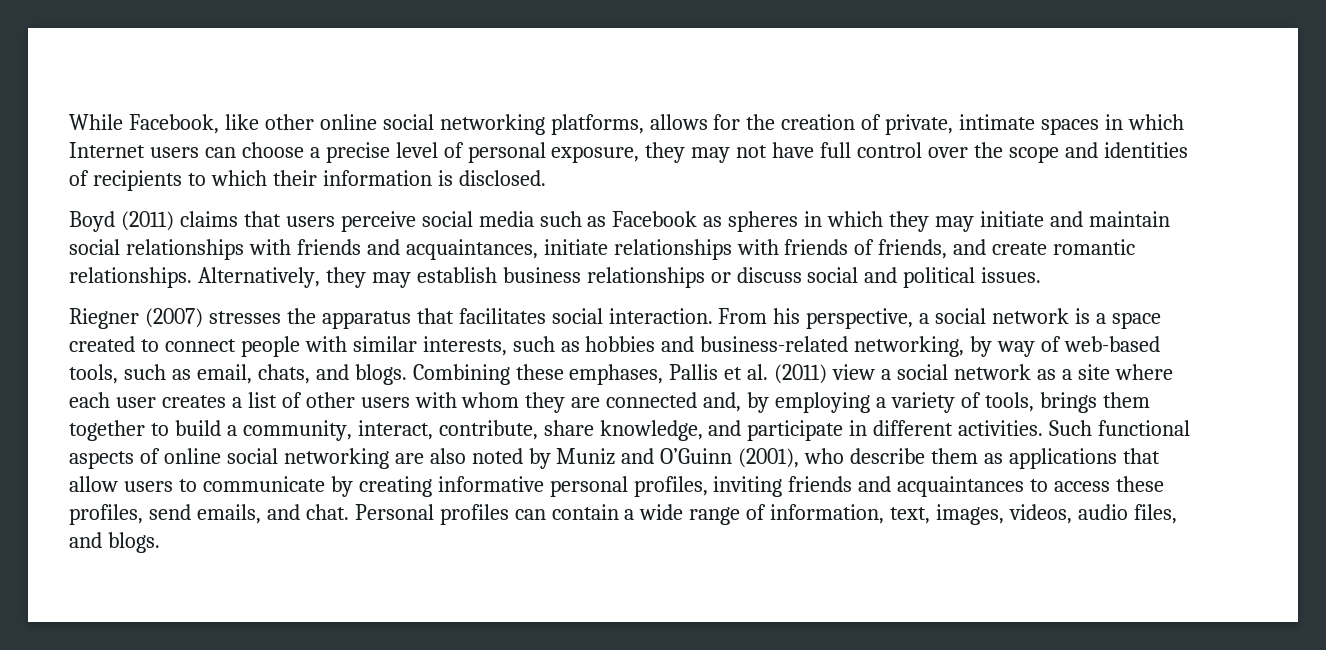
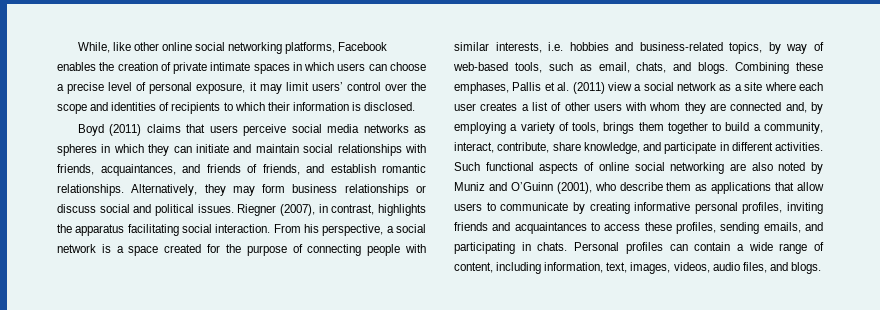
- While Facebook, like other online social networking platforms, allows for the creation of private, intimate spaces in which Internet users can choose a precise level of personal exposure, they may not have full control over the scope and identities of recipients to which their information is disclosed.
+ While, like other online social networking platforms, Facebook enables the creation of private intimate spaces in which users can choose a precise level of personal exposure, it may limit users’ control over the scope and identities of recipients to which their information is disclosed.
- Boyd (2011) claims that users perceive social media such as Facebook as spheres in which they may initiate and maintain social relationships with friends and acquaintances, initiate relationships with friends of friends, and create romantic relationships.
+ Boyd (2011) claims that users perceive social media networks as spheres in which they can initiate and maintain social relationships with friends, acquaintances, and friends of friends, and establish romantic relationships.
- Alternatively, they may establish business relationships or discuss social and political issues.
- Riegner (2007) stresses the apparatus that facilitates social interaction.
+ Alternatively, they may form business relationships or discuss social and political issues. Riegner (2007), in contrast, highlights the apparatus facilitating social interaction.
- From his perspective, a social network is a space created to connect people with similar interests, such as hobbies and business-related networking, by way of web-based tools, such as email, chats, and blogs.
+ From his perspective, a social network is a space created for the purpose of connecting people with similar interests, i.e. hobbies and business-related topics, by way of web-based tools, such as email, chats, and blogs.
- Such functional aspects of online social networking are also noted by Muniz and O’Guinn (2001), who describe them as applications that allow users to communicate by creating informative personal profiles, inviting friends and acquaintances to access these profiles, send emails, and chat.
+ Such functional aspects of online social networking are also noted by Muniz and O’Guinn (2001), who describe them as applications that allow users to communicate by creating informative personal profiles, inviting friends and acquaintances to access these profiles, sending emails, and participating in chats.
- Personal profiles can contain a wide range of information, text, images, videos, audio files, and blogs.
+ Personal profiles can contain a wide range of content, including information, text, images, videos, audio files, and blogs.

